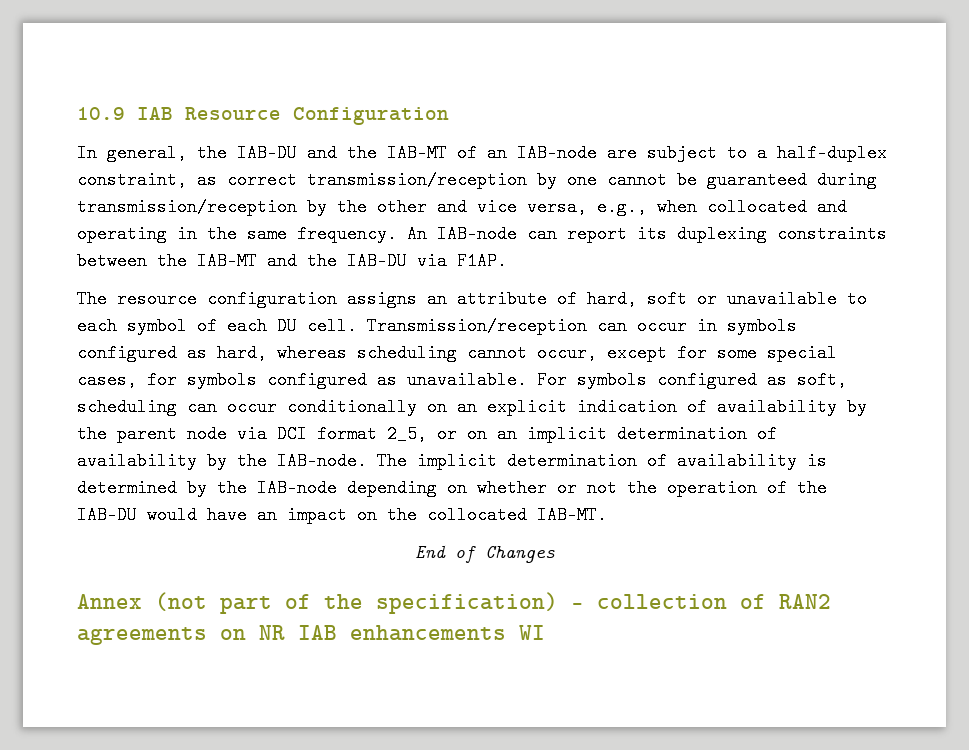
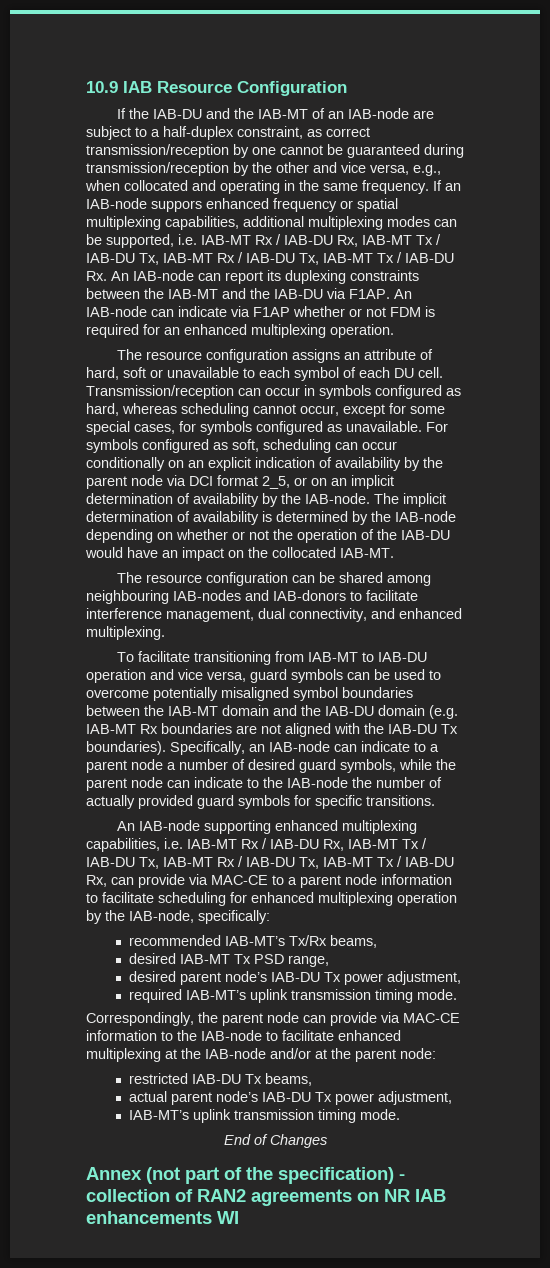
- In general, the IAB-DU and the IAB-MT of an IAB-node are subject to a half-duplex constraint, as correct transmission/reception by one cannot be guaranteed during transmission/reception by the other and vice versa, e.g., when collocated and operating in the same frequency.
+ If the IAB-DU and the IAB-MT of an IAB-node are subject to a half-duplex constraint, as correct transmission/reception by one cannot be guaranteed during transmission/reception by the other and vice versa, e.g., when collocated and operating in the same frequency.
- An IAB-node can report its duplexing constraints between the IAB-MT and the IAB-DU via F1AP.
+ If an IAB-node suppors enhanced frequency or spatial multiplexing capabilities, additional multiplexing modes can be supported, i.e. IAB-MT Rx / IAB-DU Rx, IAB-MT Tx / IAB-DU Tx, IAB-MT Rx / IAB-DU Tx, IAB-MT Tx / IAB-DU Rx. An IAB-node can report its duplexing constraints between the IAB-MT and the IAB-DU via F1AP. An IAB-node can indicate via F1AP whether or not FDM is required for an enhanced multiplexing operation.
+ The resource configuration can be shared among neighbouring IAB-nodes and IAB-donors to facilitate interference management, dual connectivity, and enhanced multiplexing.
+ To facilitate transitioning from IAB-MT to IAB-DU operation and vice versa, guard symbols can be used to overcome potentially misaligned symbol boundaries between the IAB-MT domain and the IAB-DU domain (e.g. IAB-MT Rx boundaries are not aligned with the IAB-DU Tx boundaries). Specifically, an IAB-node can indicate to a parent node a number of desired guard symbols, while the parent node can indicate to the IAB-node the number of actually provided guard symbols for specific transitions.
+ An IAB-node supporting enhanced multiplexing capabilities, i.e. IAB-MT Rx / IAB-DU Rx, IAB-MT Tx / IAB-DU Tx, IAB-MT Rx / IAB-DU Tx, IAB-MT Tx / IAB-DU Rx, can provide via MAC-CE to a parent node information to facilitate scheduling for enhanced multiplexing operation by the IAB-node, specifically:
+ recommended IAB-MT’s Tx/Rx beams,
+ desired IAB-MT Tx PSD range,
+ desired parent node’s IAB-DU Tx power adjustment,
+ required IAB-MT’s uplink transmission timing mode.
+ Correspondingly, the parent node can provide via MAC-CE information to the IAB-node to facilitate enhanced multiplexing at the IAB-node and/or at the parent node:
+ restricted IAB-DU Tx beams,
+ actual parent node’s IAB-DU Tx power adjustment,
+ IAB-MT’s uplink transmission timing mode.

